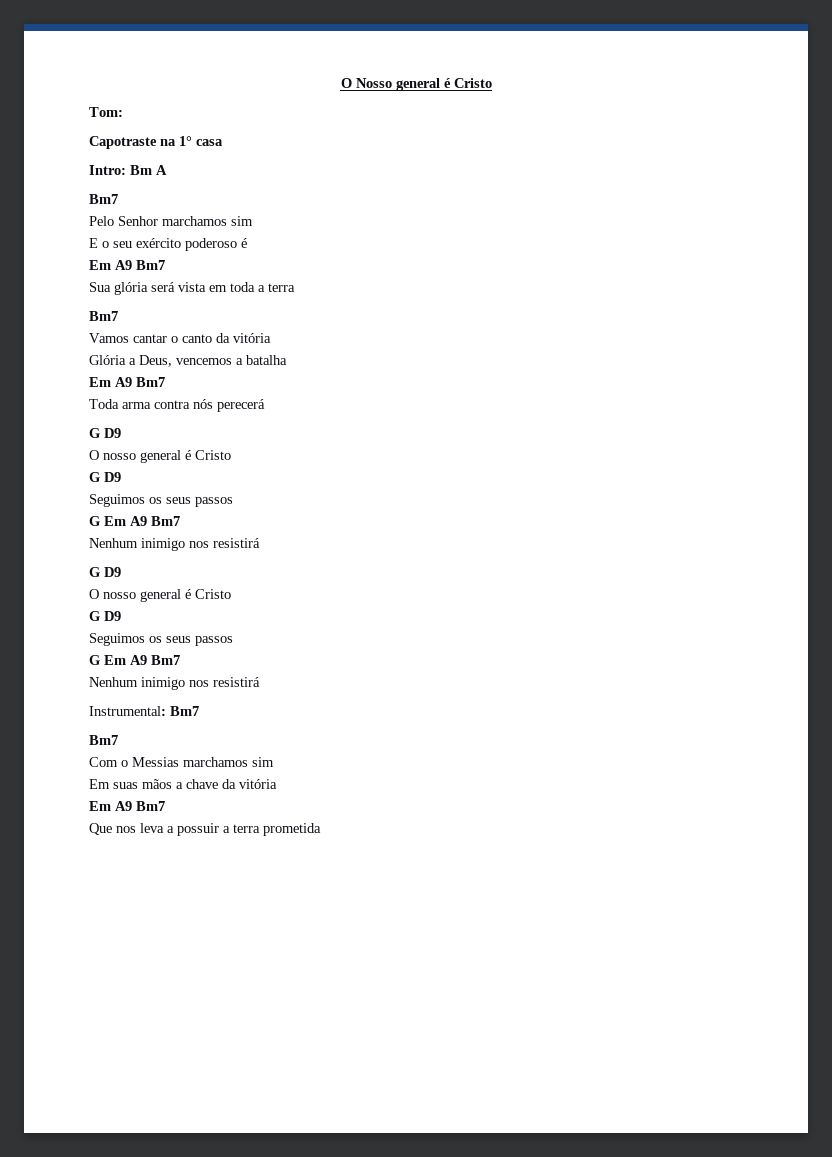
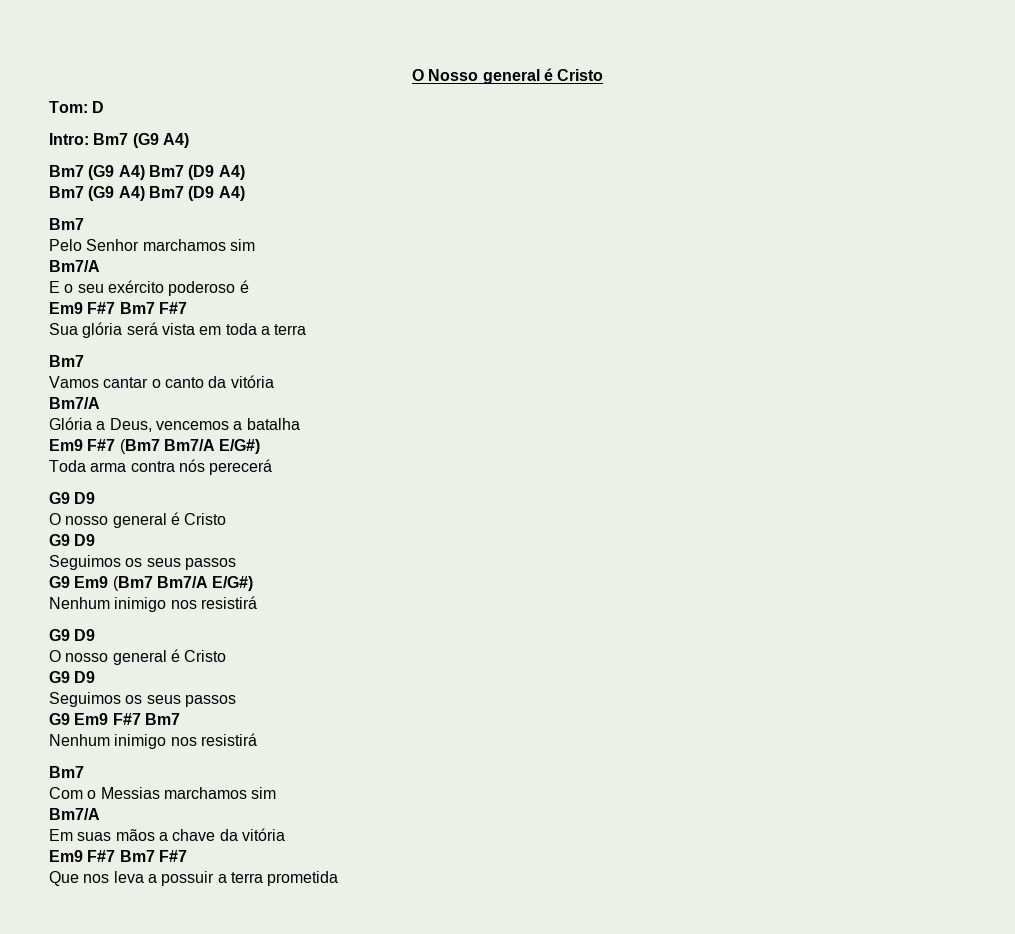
- Tom:
- Capotraste na 1° casa
- Intro: Bm A
+ Tom: D
+ Intro: Bm7 (G9 A4)
+ Bm7 (G9 A4) Bm7 (D9 A4)
+ Bm7 (G9 A4) Bm7 (D9 A4)
  Pelo Senhor marchamos sim
+ Bm7/A
  E o seu exército poderoso é
- Em A9 Bm7
+ Em9 F#7 Bm7 F#7
  Vamos cantar o canto da vitória
+ Bm7/A
  Glória a Deus, vencemos a batalha
- Em A9 Bm7
+ Em9 F#7 (Bm7 Bm7/A E/G#)
  Toda arma contra nós perecerá
- G D9
+ G9 D9
  O nosso general é Cristo
- G D9
+ G9 D9
  Seguimos os seus passos
- G Em A9 Bm7
+ G9 Em9 (Bm7 Bm7/A E/G#)
  Nenhum inimigo nos resistirá
- G D9
+ G9 D9
  O nosso general é Cristo
- G D9
+ G9 D9
  Seguimos os seus passos
- G Em A9 Bm7
+ G9 Em9 F#7 Bm7
  Nenhum inimigo nos resistirá
- Instrumental: Bm7
  Com o Messias marchamos sim
+ Bm7/A
  Em suas mãos a chave da vitória
- Em A9 Bm7
+ Em9 F#7 Bm7 F#7

